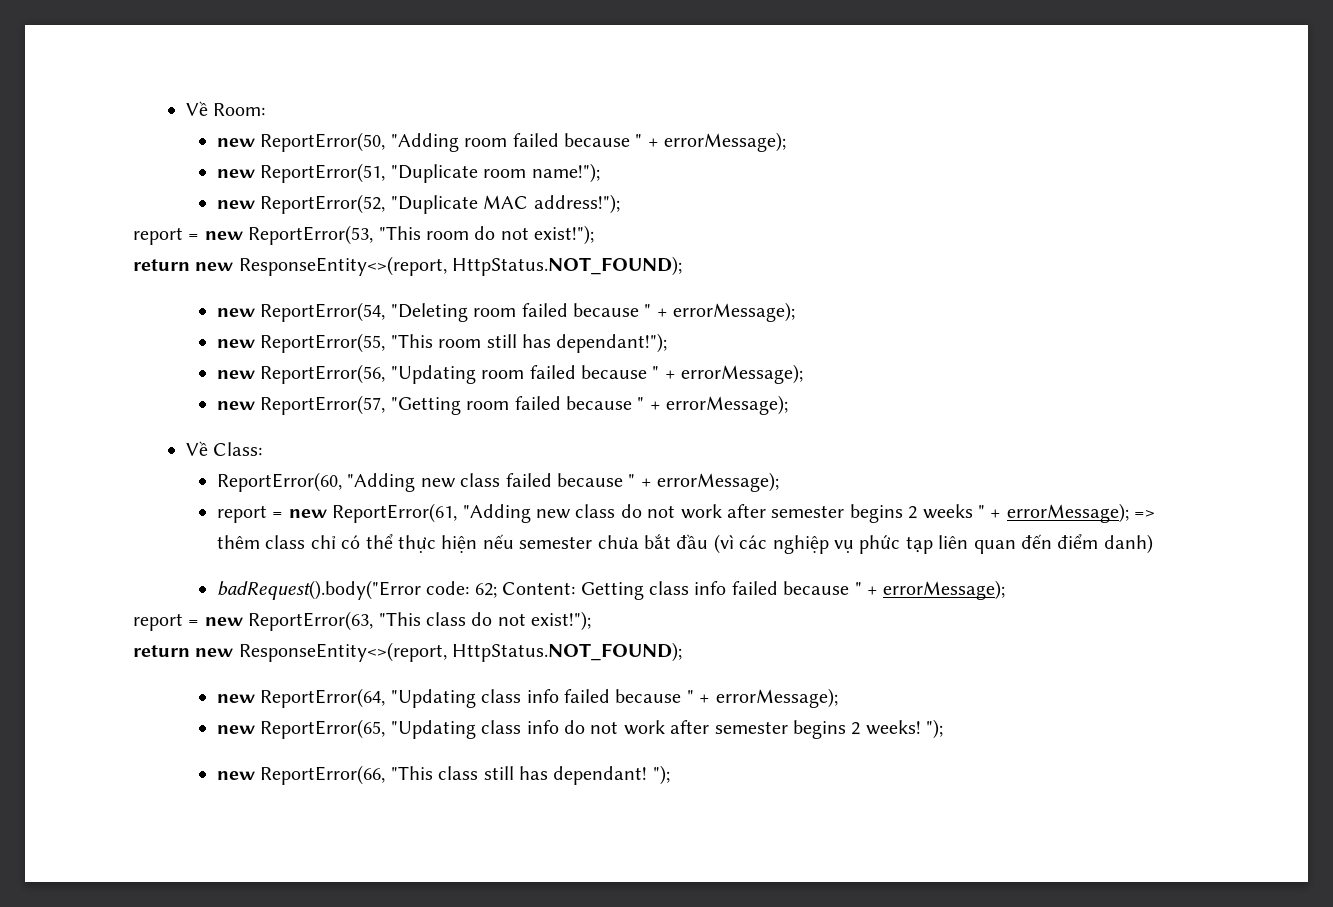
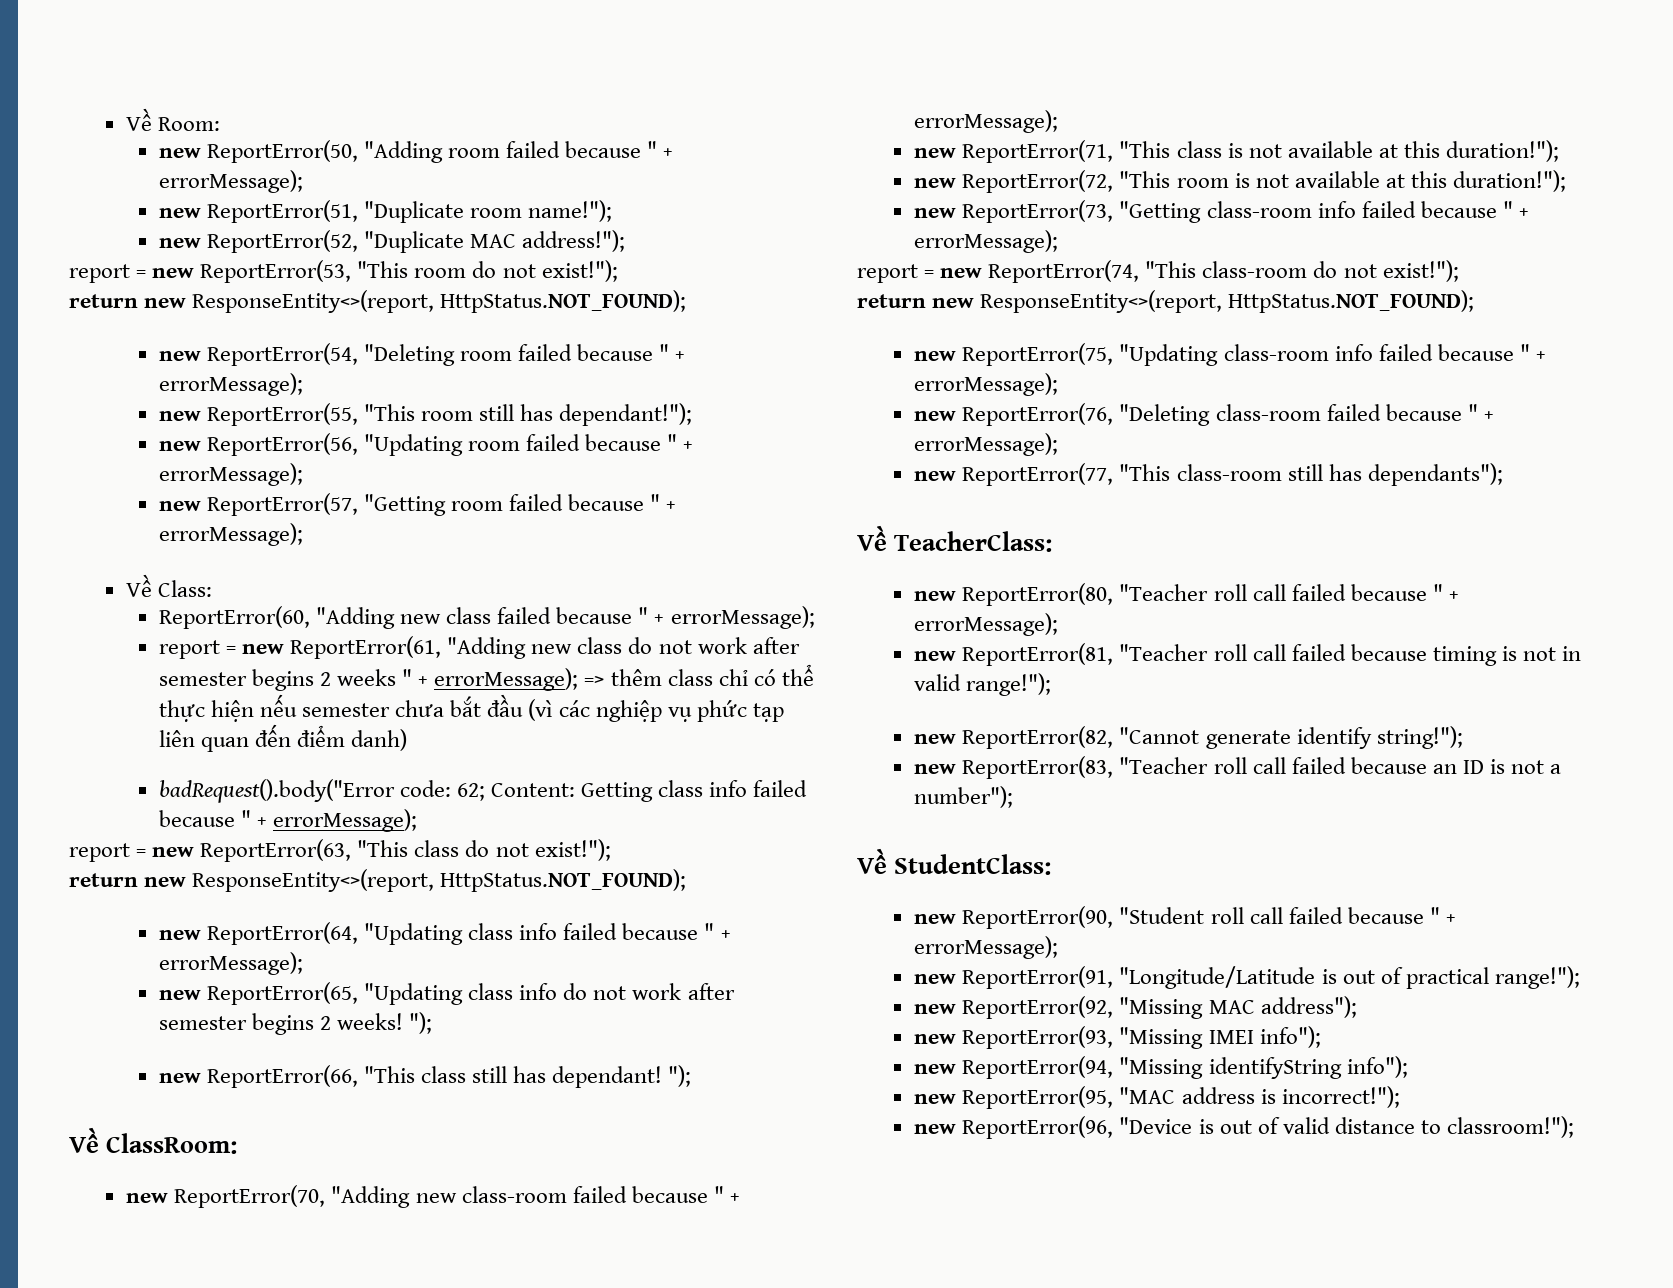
+ Về ClassRoom:
+ new ReportError(70, "Adding new class-room failed because " + errorMessage);
+ new ReportError(71, "This class is not available at this duration!");
+ new ReportError(72, "This room is not available at this duration!");
+ new ReportError(73, "Getting class-room info failed because " + errorMessage);
+ report = new ReportError(74, "This class-room do not exist!");
+ return new ResponseEntity<>(report, HttpStatus.NOT_FOUND);
+ new ReportError(75, "Updating class-room info failed because " + errorMessage);
+ new ReportError(76, "Deleting class-room failed because " + errorMessage);
+ new ReportError(77, "This class-room still has dependants");
+ Về TeacherClass:
+ new ReportError(80, "Teacher roll call failed because " + errorMessage);
+ new ReportError(81, "Teacher roll call failed because timing is not in valid range!");
+ new ReportError(82, "Cannot generate identify string!");
+ new ReportError(83, "Teacher roll call failed because an ID is not a number");
+ Về StudentClass:
+ new ReportError(90, "Student roll call failed because " + errorMessage);
+ new ReportError(91, "Longitude/Latitude is out of practical range!");
+ new ReportError(92, "Missing MAC address");
+ new ReportError(93, "Missing IMEI info");
+ new ReportError(94, "Missing identifyString info");
+ new ReportError(95, "MAC address is incorrect!");
+ new ReportError(96, "Device is out of valid distance to classroom!");

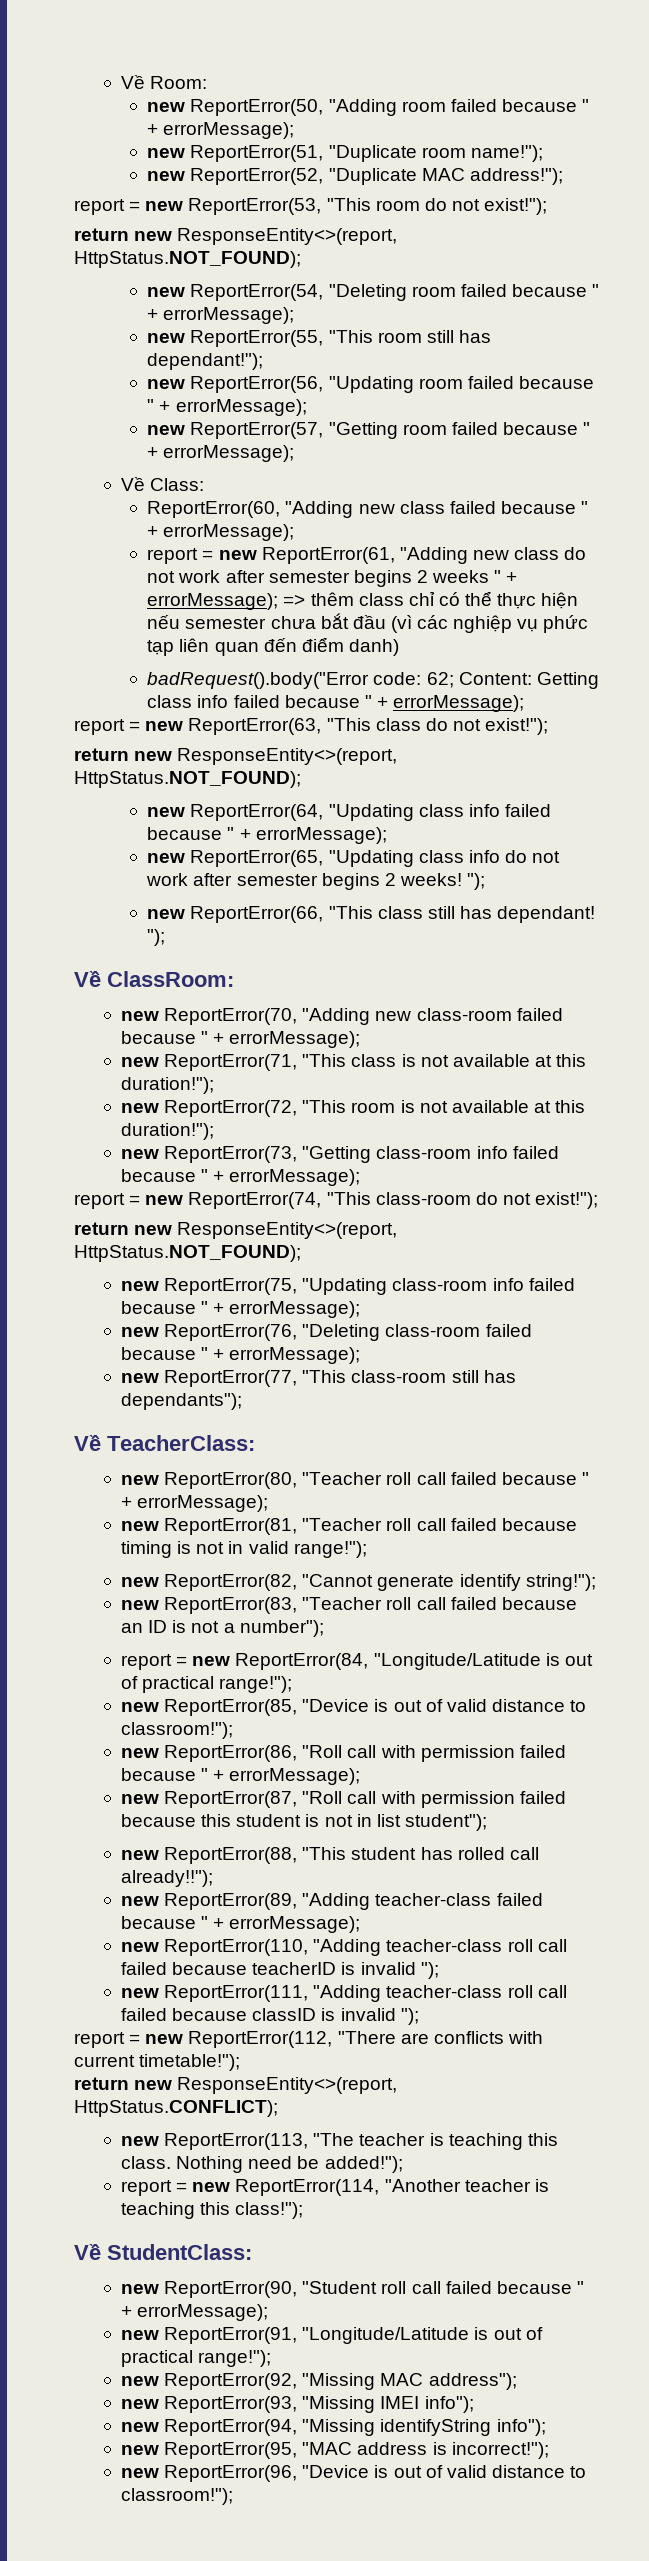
+ report = new ReportError(84, "Longitude/Latitude is out of practical range!");
+ new ReportError(85, "Device is out of valid distance to classroom!");
+ new ReportError(86, "Roll call with permission failed because " + errorMessage);
+ new ReportError(87, "Roll call with permission failed because this student is not in list student");
+ new ReportError(88, "This student has rolled call already!!");
+ new ReportError(89, "Adding teacher-class failed because " + errorMessage);
+ new ReportError(110, "Adding teacher-class roll call failed because teacherID is invalid ");
+ new ReportError(111, "Adding teacher-class roll call failed because classID is invalid ");
+ report = new ReportError(112, "There are conflicts with current timetable!");
+ return new ResponseEntity<>(report, HttpStatus.CONFLICT);
+ new ReportError(113, "The teacher is teaching this class. Nothing need be added!");
+ report = new ReportError(114, "Another teacher is teaching this class!");

